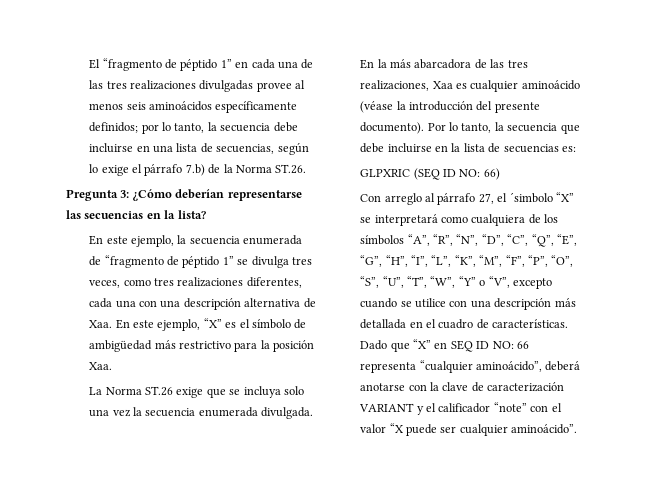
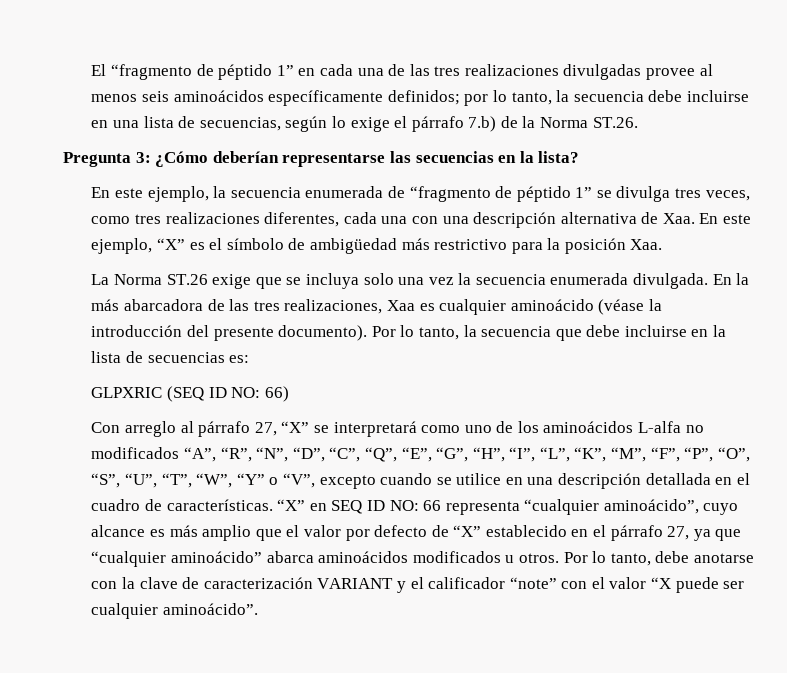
- Con arreglo al párrafo 27, el ´simbolo “X” se interpretará como cualquiera de los símbolos “A”, “R”, “N”, “D”, “C”, “Q”, “E”, “G”, “H”, “I”, “L”, “K”, “M”, “F”, “P”, “O”, “S”, “U”, “T”, “W”, “Y” o “V”, excepto cuando se utilice con una descripción más detallada en el cuadro de características.
+ Con arreglo al párrafo 27, “X” se interpretará como uno de los aminoácidos L-alfa no modificados “A”, “R”, “N”, “D”, “C”, “Q”, “E”, “G”, “H”, “I”, “L”, “K”, “M”, “F”, “P”, “O”, “S”, “U”, “T”, “W”, “Y” o “V”, excepto cuando se utilice en una descripción detallada en el cuadro de características.
- Dado que “X” en SEQ ID NO: 66 representa “cualquier aminoácido”, deberá anotarse con la clave de caracterización VARIANT y el calificador “note” con el valor “X puede ser cualquier aminoácido”.
+ “X” en SEQ ID NO: 66 representa “cualquier aminoácido”, cuyo alcance es más amplio que el valor por defecto de “X” establecido en el párrafo 27, ya que “cualquier aminoácido” abarca aminoácidos modificados u otros. Por lo tanto, debe anotarse con la clave de caracterización VARIANT y el calificador “note” con el valor “X puede ser cualquier aminoácido”.

